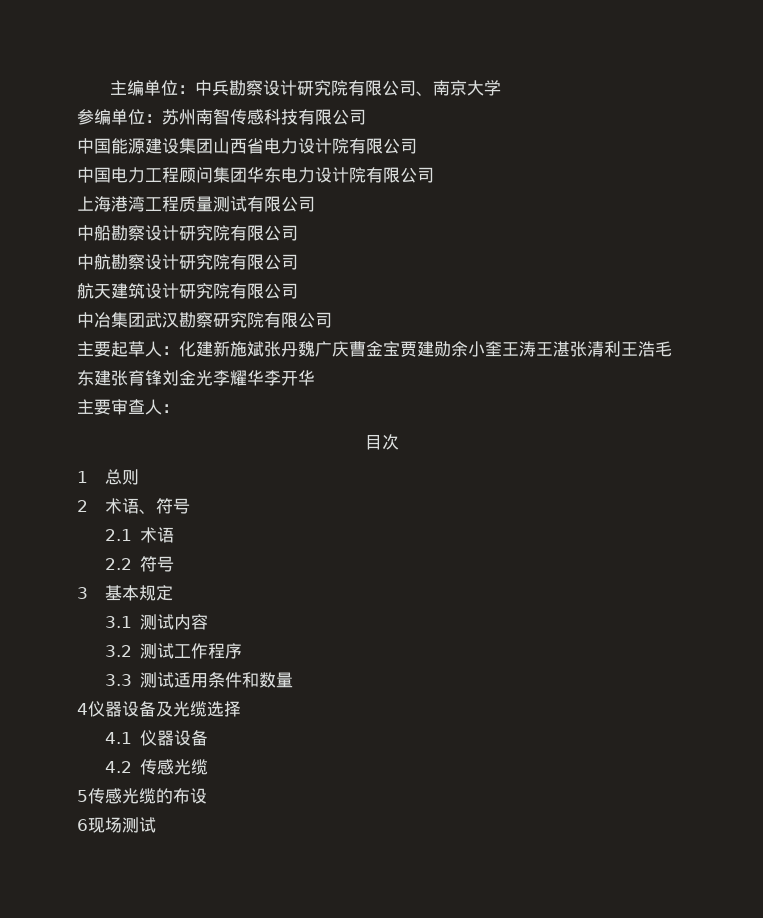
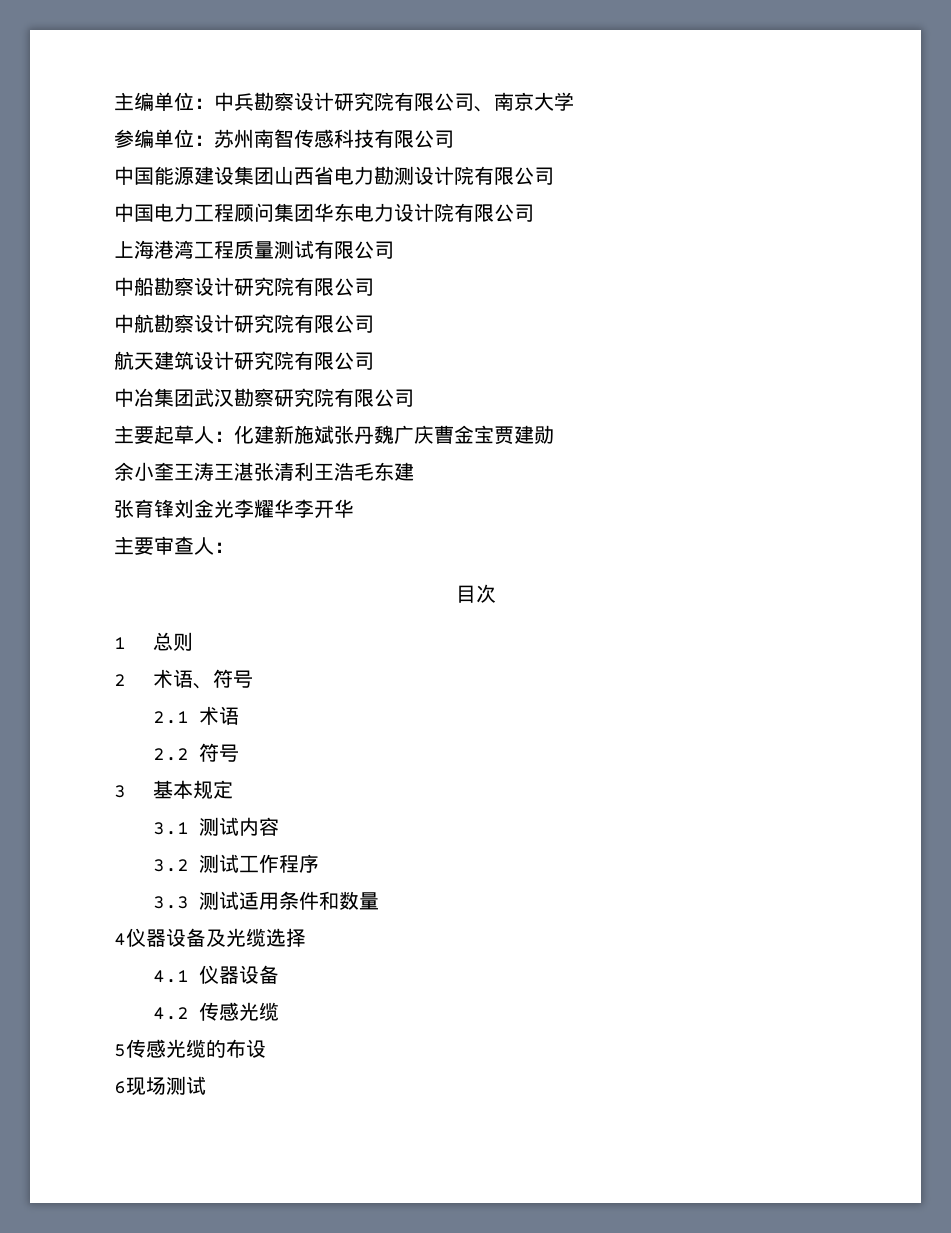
- 中国能源建设集团山西省电力设计院有限公司
+ 中国能源建设集团山西省电力勘测设计院有限公司
- 主要起草人：化建新施斌张丹魏广庆曹金宝贾建勋余小奎王涛王湛张清利王浩毛东建张育锋刘金光李耀华李开华
+ 主要起草人：化建新施斌张丹魏广庆曹金宝贾建勋
+ 余小奎王涛王湛张清利王浩毛东建
+ 张育锋刘金光李耀华李开华

